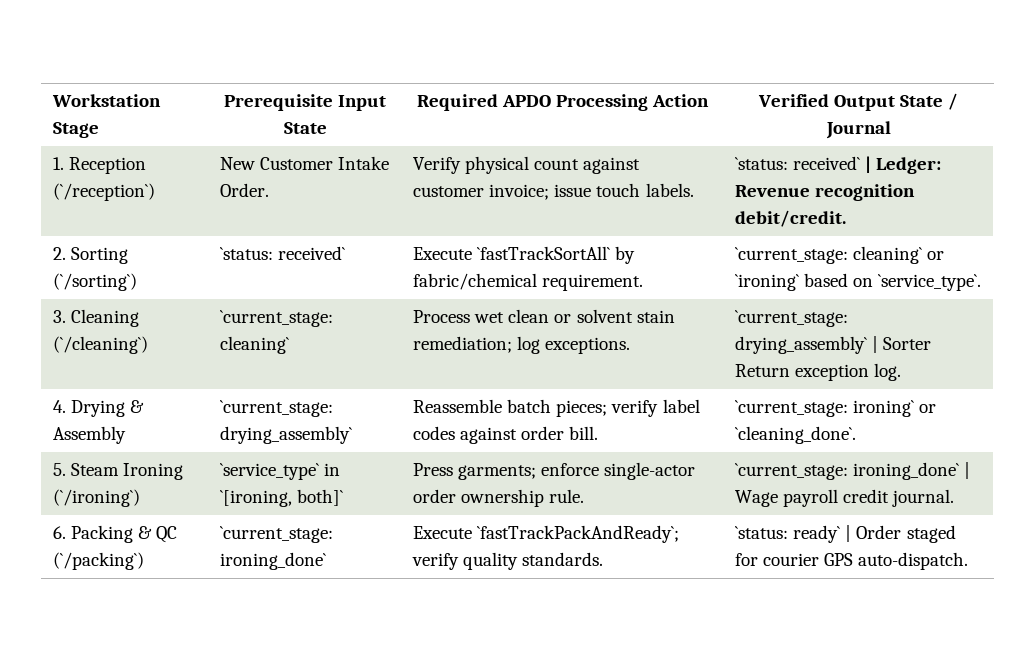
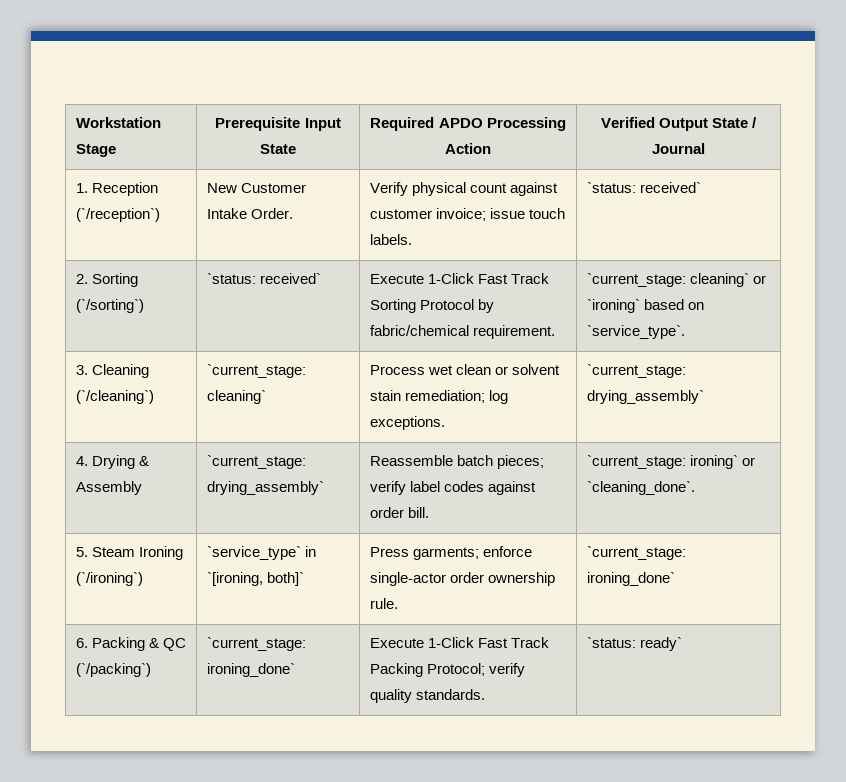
- 1. Reception (`/reception`) | New Customer Intake Order. | Verify physical count against customer invoice; issue touch labels. | `status: received` | Ledger: Revenue recognition debit/credit.
+ 1. Reception (`/reception`) | New Customer Intake Order. | Verify physical count against customer invoice; issue touch labels. | `status: received`
- 2. Sorting (`/sorting`) | `status: received` | Execute `fastTrackSortAll` by fabric/chemical requirement. | `current_stage: cleaning` or `ironing` based on `service_type`.
+ 2. Sorting (`/sorting`) | `status: received` | Execute 1-Click Fast Track Sorting Protocol by fabric/chemical requirement. | `current_stage: cleaning` or `ironing` based on `service_type`.
- 3. Cleaning (`/cleaning`) | `current_stage: cleaning` | Process wet clean or solvent stain remediation; log exceptions. | `current_stage: drying_assembly` | Sorter Return exception log.
+ 3. Cleaning (`/cleaning`) | `current_stage: cleaning` | Process wet clean or solvent stain remediation; log exceptions. | `current_stage: drying_assembly`
- 5. Steam Ironing (`/ironing`) | `service_type` in `[ironing, both]` | Press garments; enforce single-actor order ownership rule. | `current_stage: ironing_done` | Wage payroll credit journal.
+ 5. Steam Ironing (`/ironing`) | `service_type` in `[ironing, both]` | Press garments; enforce single-actor order ownership rule. | `current_stage: ironing_done`
- 6. Packing & QC (`/packing`) | `current_stage: ironing_done` | Execute `fastTrackPackAndReady`; verify quality standards. | `status: ready` | Order staged for courier GPS auto-dispatch.
+ 6. Packing & QC (`/packing`) | `current_stage: ironing_done` | Execute 1-Click Fast Track Packing Protocol; verify quality standards. | `status: ready`

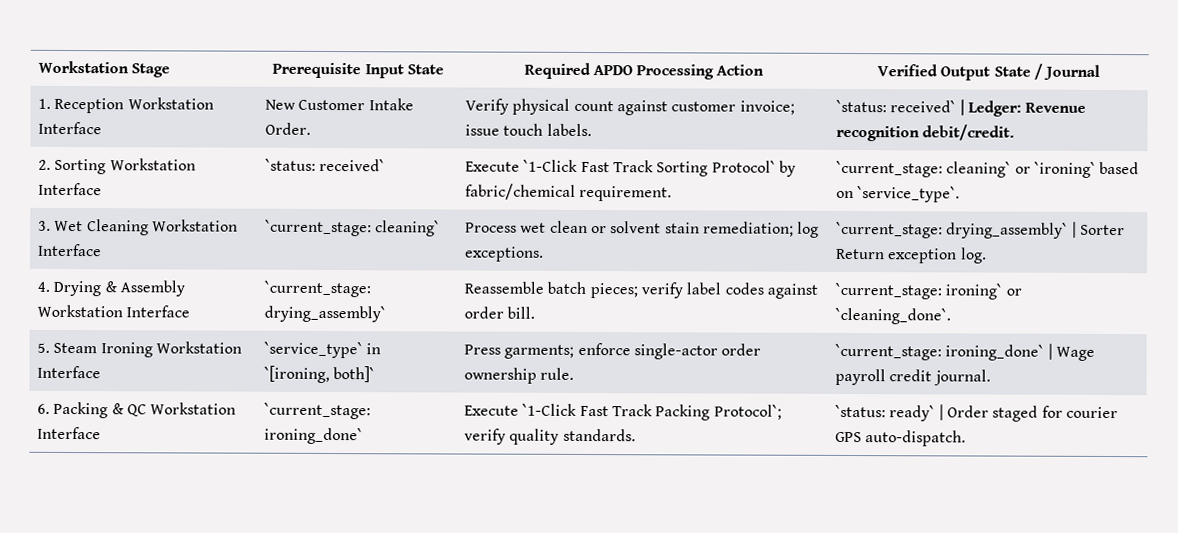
- 1. Reception (`/reception`) | New Customer Intake Order. | Verify physical count against customer invoice; issue touch labels. | `status: received`
+ 1. Reception Workstation Interface | New Customer Intake Order. | Verify physical count against customer invoice; issue touch labels. | `status: received` | Ledger: Revenue recognition debit/credit.
- 2. Sorting (`/sorting`) | `status: received` | Execute 1-Click Fast Track Sorting Protocol by fabric/chemical requirement. | `current_stage: cleaning` or `ironing` based on `service_type`.
+ 2. Sorting Workstation Interface | `status: received` | Execute `1-Click Fast Track Sorting Protocol` by fabric/chemical requirement. | `current_stage: cleaning` or `ironing` based on `service_type`.
- 3. Cleaning (`/cleaning`) | `current_stage: cleaning` | Process wet clean or solvent stain remediation; log exceptions. | `current_stage: drying_assembly`
+ 3. Wet Cleaning Workstation Interface | `current_stage: cleaning` | Process wet clean or solvent stain remediation; log exceptions. | `current_stage: drying_assembly` | Sorter Return exception log.
- 4. Drying & Assembly | `current_stage: drying_assembly` | Reassemble batch pieces; verify label codes against order bill. | `current_stage: ironing` or `cleaning_done`.
+ 4. Drying & Assembly Workstation Interface | `current_stage: drying_assembly` | Reassemble batch pieces; verify label codes against order bill. | `current_stage: ironing` or `cleaning_done`.
- 5. Steam Ironing (`/ironing`) | `service_type` in `[ironing, both]` | Press garments; enforce single-actor order ownership rule. | `current_stage: ironing_done`
+ 5. Steam Ironing Workstation Interface | `service_type` in `[ironing, both]` | Press garments; enforce single-actor order ownership rule. | `current_stage: ironing_done` | Wage payroll credit journal.
- 6. Packing & QC (`/packing`) | `current_stage: ironing_done` | Execute 1-Click Fast Track Packing Protocol; verify quality standards. | `status: ready`
+ 6. Packing & QC Workstation Interface | `current_stage: ironing_done` | Execute `1-Click Fast Track Packing Protocol`; verify quality standards. | `status: ready` | Order staged for courier GPS auto-dispatch.

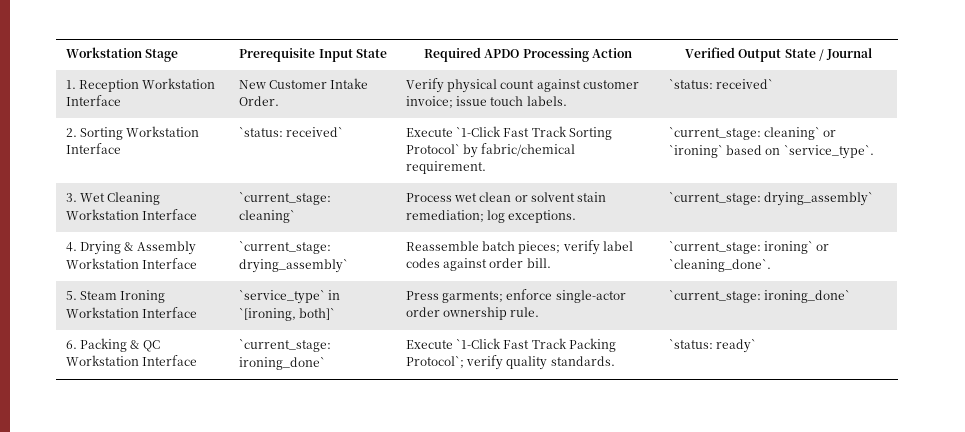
- 1. Reception Workstation Interface | New Customer Intake Order. | Verify physical count against customer invoice; issue touch labels. | `status: received` | Ledger: Revenue recognition debit/credit.
+ 1. Reception Workstation Interface | New Customer Intake Order. | Verify physical count against customer invoice; issue touch labels. | `status: received`
- 3. Wet Cleaning Workstation Interface | `current_stage: cleaning` | Process wet clean or solvent stain remediation; log exceptions. | `current_stage: drying_assembly` | Sorter Return exception log.
+ 3. Wet Cleaning Workstation Interface | `current_stage: cleaning` | Process wet clean or solvent stain remediation; log exceptions. | `current_stage: drying_assembly`
- 5. Steam Ironing Workstation Interface | `service_type` in `[ironing, both]` | Press garments; enforce single-actor order ownership rule. | `current_stage: ironing_done` | Wage payroll credit journal.
+ 5. Steam Ironing Workstation Interface | `service_type` in `[ironing, both]` | Press garments; enforce single-actor order ownership rule. | `current_stage: ironing_done`
- 6. Packing & QC Workstation Interface | `current_stage: ironing_done` | Execute `1-Click Fast Track Packing Protocol`; verify quality standards. | `status: ready` | Order staged for courier GPS auto-dispatch.
+ 6. Packing & QC Workstation Interface | `current_stage: ironing_done` | Execute `1-Click Fast Track Packing Protocol`; verify quality standards. | `status: ready`

